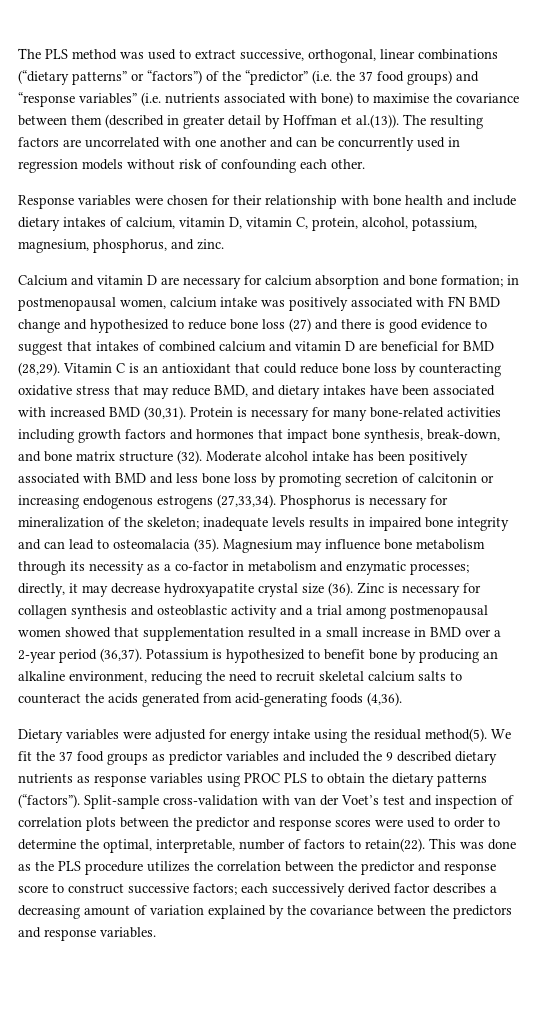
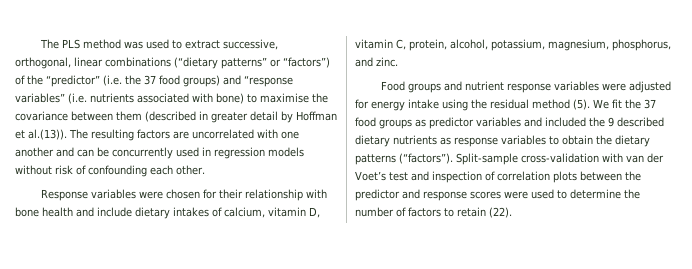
- Calcium and vitamin D are necessary for calcium absorption and bone formation; in postmenopausal women, calcium intake was positively associated with FN BMD change and hypothesized to reduce bone loss (27) and there is good evidence to suggest that intakes of combined calcium and vitamin D are beneficial for BMD (28,29). Vitamin C is an antioxidant that could reduce bone loss by counteracting oxidative stress that may reduce BMD, and dietary intakes have been associated with increased BMD (30,31). Protein is necessary for many bone-related activities including growth factors and hormones that impact bone synthesis, break-down, and bone matrix structure (32). Moderate alcohol intake has been positively associated with BMD and less bone loss by promoting secretion of calcitonin or increasing endogenous estrogens (27,33,34). Phosphorus is necessary for mineralization of the skeleton; inadequate levels results in impaired bone integrity and can lead to osteomalacia (35). Magnesium may influence bone metabolism through its necessity as a co-factor in metabolism and enzymatic processes; directly, it may decrease hydroxyapatite crystal size (36). Zinc is necessary for collagen synthesis and osteoblastic activity and a trial among postmenopausal women showed that supplementation resulted in a small increase in BMD over a 2-year period (36,37). Potassium is hypothesized to benefit bone by producing an alkaline environment, reducing the need to recruit skeletal calcium salts to counteract the acids generated from acid-generating foods (4,36).
- Dietary variables were adjusted for energy intake using the residual method(5).
+ Food groups and nutrient response variables were adjusted for energy intake using the residual method (5).
- We fit the 37 food groups as predictor variables and included the 9 described dietary nutrients as response variables using PROC PLS to obtain the dietary patterns (“factors”).
+ We fit the 37 food groups as predictor variables and included the 9 described dietary nutrients as response variables to obtain the dietary patterns (“factors”).
- Split-sample cross-validation with van der Voet’s test and inspection of correlation plots between the predictor and response scores were used to order to determine the optimal, interpretable, number of factors to retain(22). This was done as the PLS procedure utilizes the correlation between the predictor and response score to construct successive factors; each successively derived factor describes a decreasing amount of variation explained by the covariance between the predictors and response variables.
+ Split-sample cross-validation with van der Voet’s test and inspection of correlation plots between the predictor and response scores were used to determine the number of factors to retain (22).

